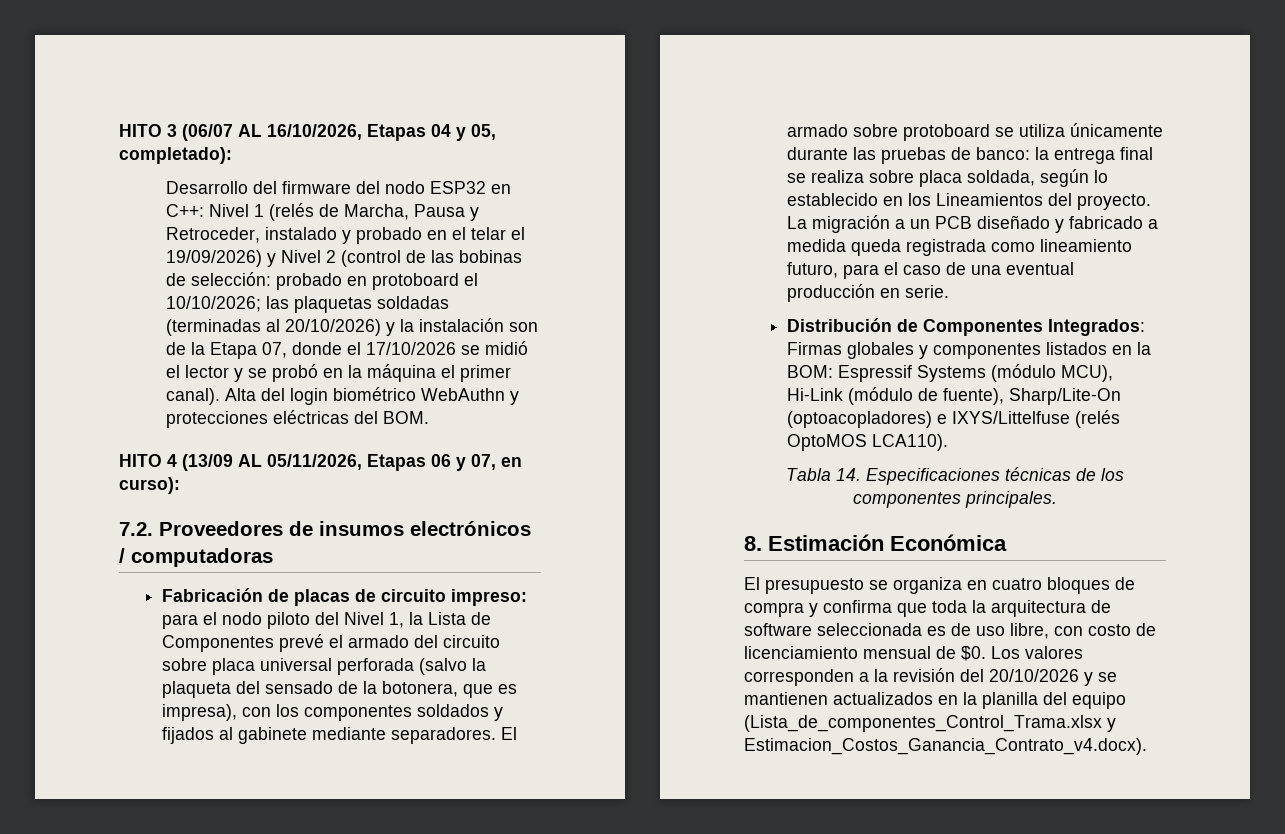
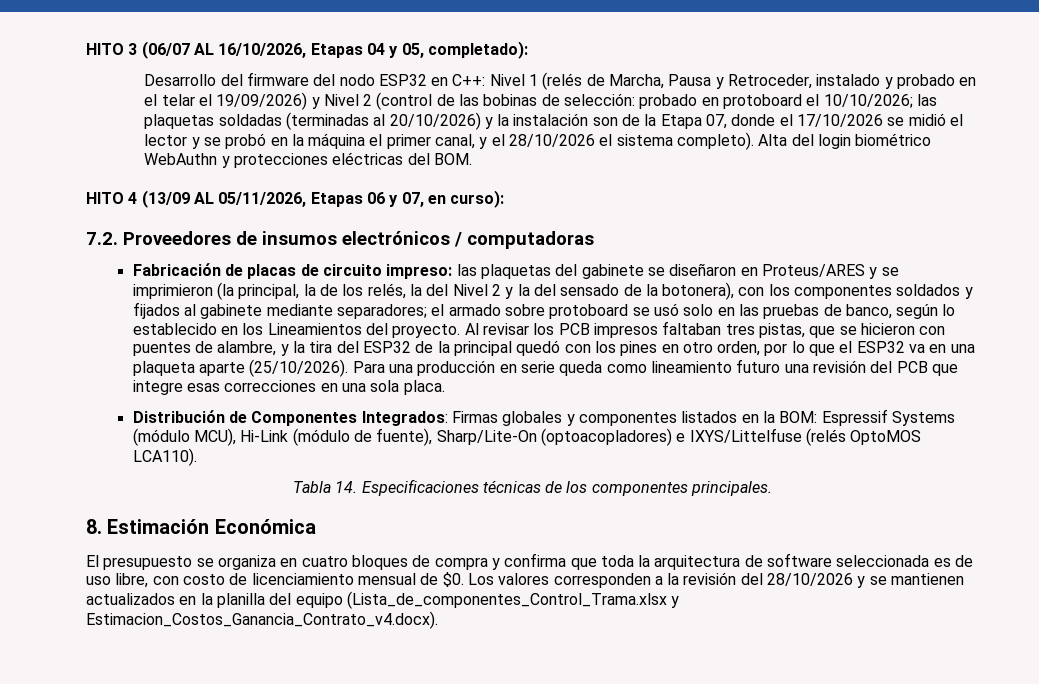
- las plaquetas soldadas (terminadas al 20/10/2026) y la instalación son de la Etapa 07, donde el 17/10/2026 se midió el lector y se probó en la máquina el primer canal).
+ las plaquetas soldadas (terminadas al 20/10/2026) y la instalación son de la Etapa 07, donde el 17/10/2026 se midió el lector y se probó en la máquina el primer canal, y el 28/10/2026 el sistema completo).
- Fabricación de placas de circuito impreso: para el nodo piloto del Nivel 1, la Lista de Componentes prevé el armado del circuito sobre placa universal perforada (salvo la plaqueta del sensado de la botonera, que es impresa), con los componentes soldados y fijados al gabinete mediante separadores. El armado sobre protoboard se utiliza únicamente durante las pruebas de banco: la entrega final se realiza sobre placa soldada, según lo establecido en los Lineamientos del proyecto.
+ Fabricación de placas de circuito impreso: las plaquetas del gabinete se diseñaron en Proteus/ARES y se imprimieron (la principal, la de los relés, la del Nivel 2 y la del sensado de la botonera), con los componentes soldados y fijados al gabinete mediante separadores; el armado sobre protoboard se usó solo en las pruebas de banco, según lo establecido en los Lineamientos del proyecto.
- La migración a un PCB diseñado y fabricado a medida queda registrada como lineamiento futuro, para el caso de una eventual producción en serie.
+ Al revisar los PCB impresos faltaban tres pistas, que se hicieron con puentes de alambre, y la tira del ESP32 de la principal quedó con los pines en otro orden, por lo que el ESP32 va en una plaqueta aparte (25/10/2026). Para una producción en serie queda como lineamiento futuro una revisión del PCB que integre esas correcciones en una sola placa.
- Los valores corresponden a la revisión del 20/10/2026 y se mantienen actualizados en la planilla del equipo (Lista_de_componentes_Control_Trama.xlsx y Estimacion_Costos_Ganancia_Contrato_v4.docx).
+ Los valores corresponden a la revisión del 28/10/2026 y se mantienen actualizados en la planilla del equipo (Lista_de_componentes_Control_Trama.xlsx y Estimacion_Costos_Ganancia_Contrato_v4.docx).

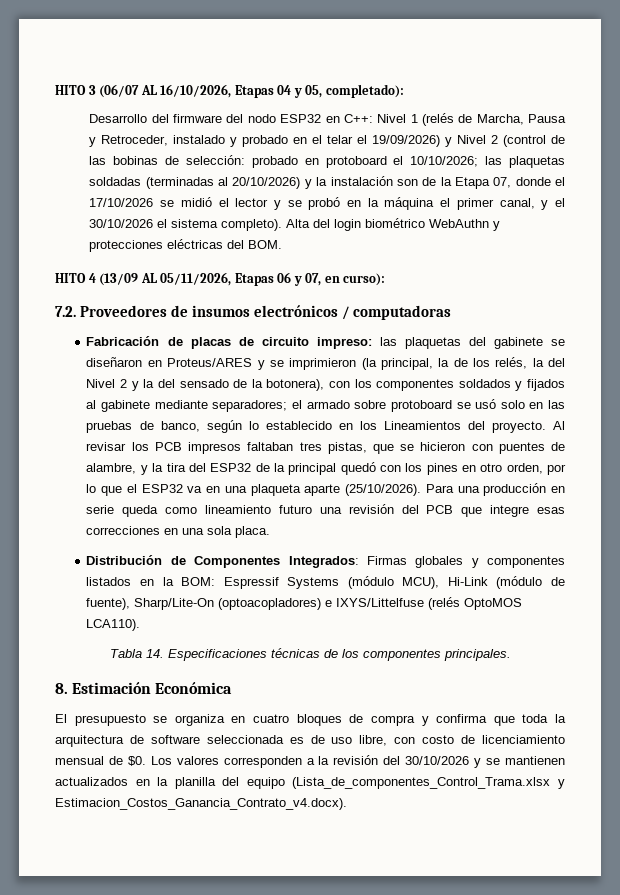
- las plaquetas soldadas (terminadas al 20/10/2026) y la instalación son de la Etapa 07, donde el 17/10/2026 se midió el lector y se probó en la máquina el primer canal, y el 28/10/2026 el sistema completo).
+ las plaquetas soldadas (terminadas al 20/10/2026) y la instalación son de la Etapa 07, donde el 17/10/2026 se midió el lector y se probó en la máquina el primer canal, y el 30/10/2026 el sistema completo).
- Los valores corresponden a la revisión del 28/10/2026 y se mantienen actualizados en la planilla del equipo (Lista_de_componentes_Control_Trama.xlsx y Estimacion_Costos_Ganancia_Contrato_v4.docx).
+ Los valores corresponden a la revisión del 30/10/2026 y se mantienen actualizados en la planilla del equipo (Lista_de_componentes_Control_Trama.xlsx y Estimacion_Costos_Ganancia_Contrato_v4.docx).

